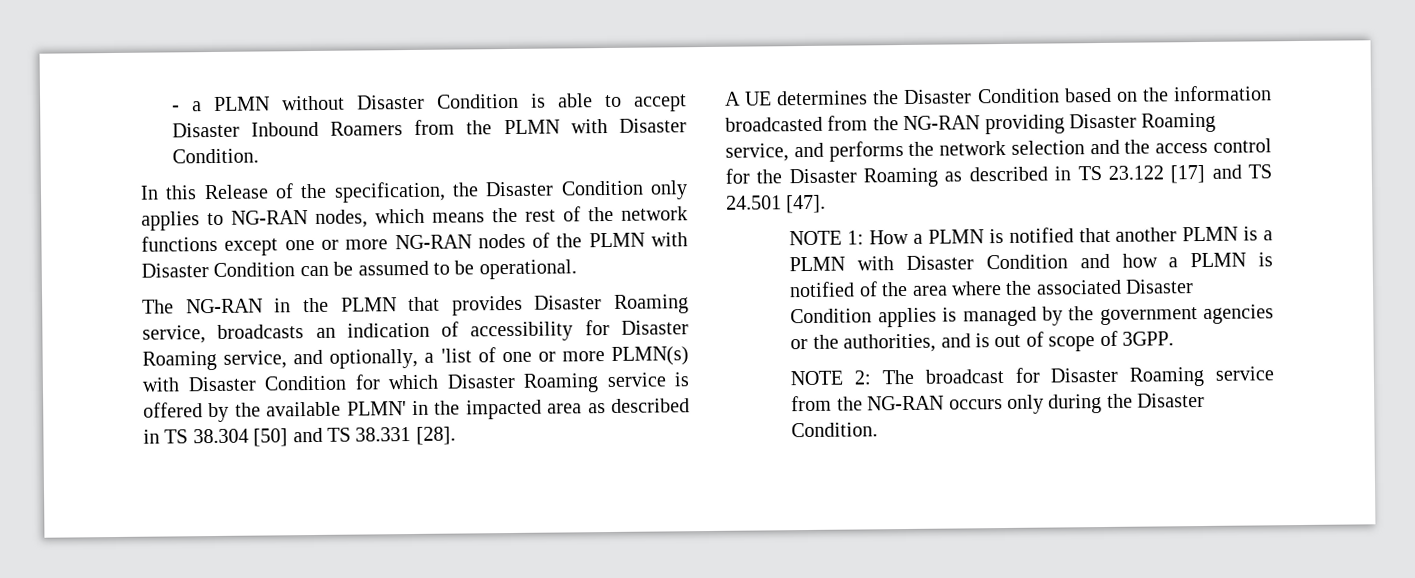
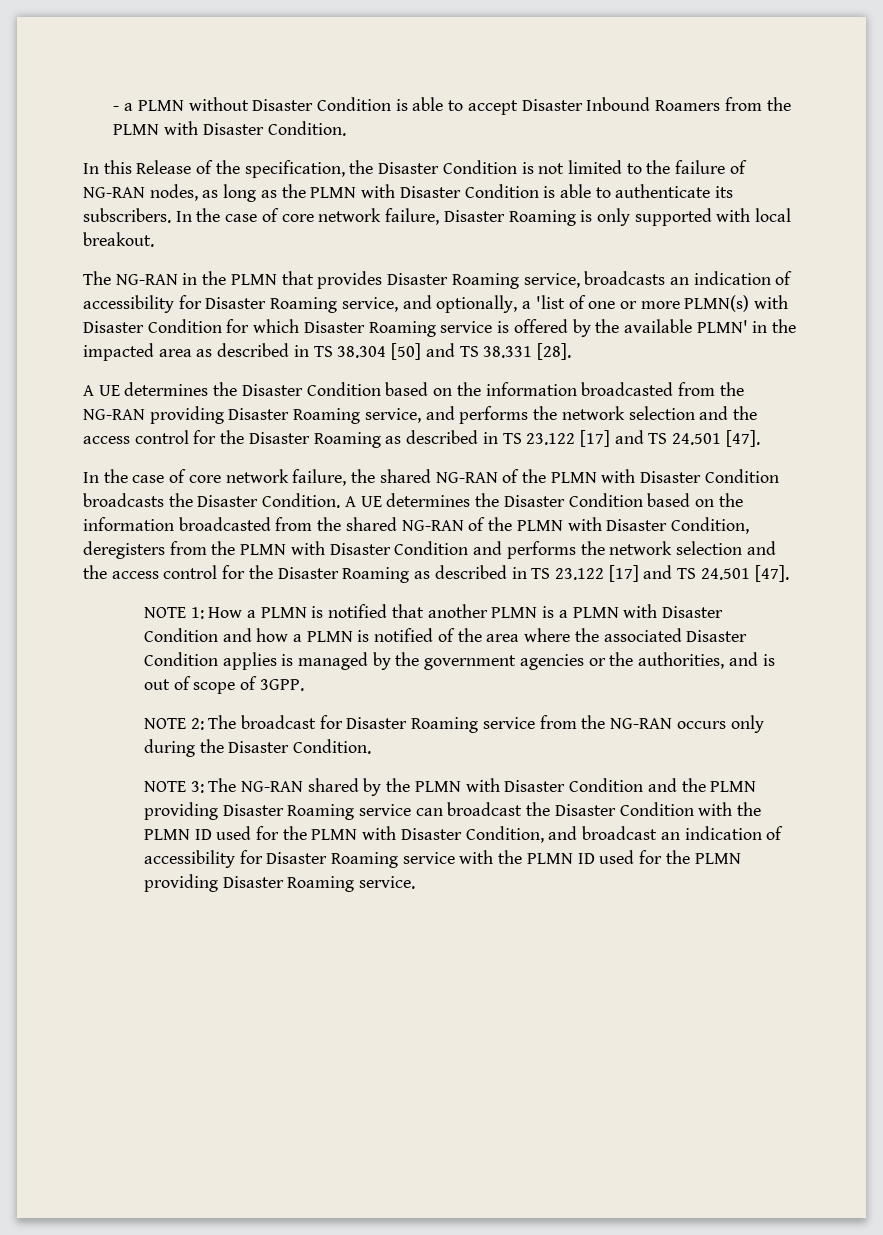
- In this Release of the specification, the Disaster Condition only applies to NG-RAN nodes, which means the rest of the network functions except one or more NG-RAN nodes of the PLMN with Disaster Condition can be assumed to be operational.
+ In this Release of the specification, the Disaster Condition is not limited to the failure of NG-RAN nodes, as long as the PLMN with Disaster Condition is able to authenticate its subscribers. In the case of core network failure, Disaster Roaming is only supported with local breakout.
+ In the case of core network failure, the shared NG-RAN of the PLMN with Disaster Condition broadcasts the Disaster Condition. A UE determines the Disaster Condition based on the information broadcasted from the shared NG-RAN of the PLMN with Disaster Condition, deregisters from the PLMN with Disaster Condition and performs the network selection and the access control for the Disaster Roaming as described in TS 23.122 [17] and TS 24.501 [47].
+ NOTE 3: The NG-RAN shared by the PLMN with Disaster Condition and the PLMN providing Disaster Roaming service can broadcast the Disaster Condition with the PLMN ID used for the PLMN with Disaster Condition, and broadcast an indication of accessibility for Disaster Roaming service with the PLMN ID used for the PLMN providing Disaster Roaming service.

